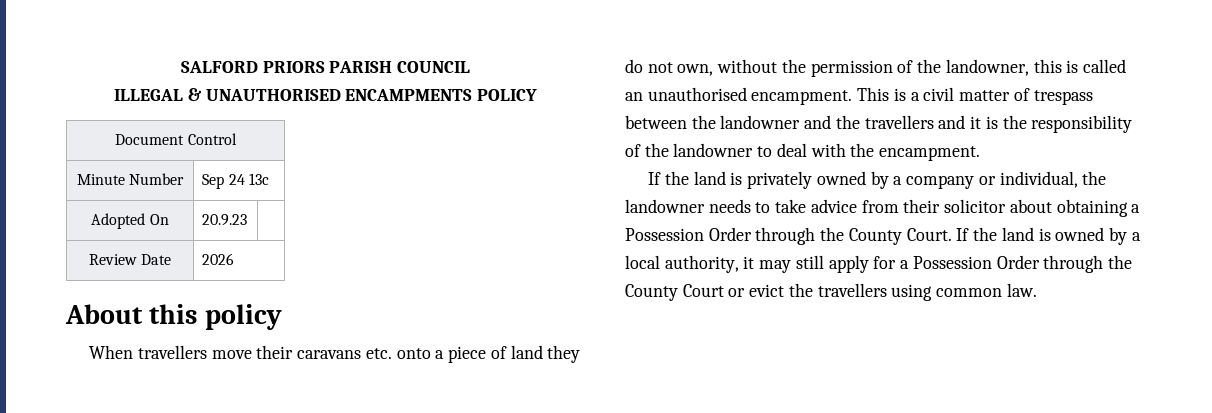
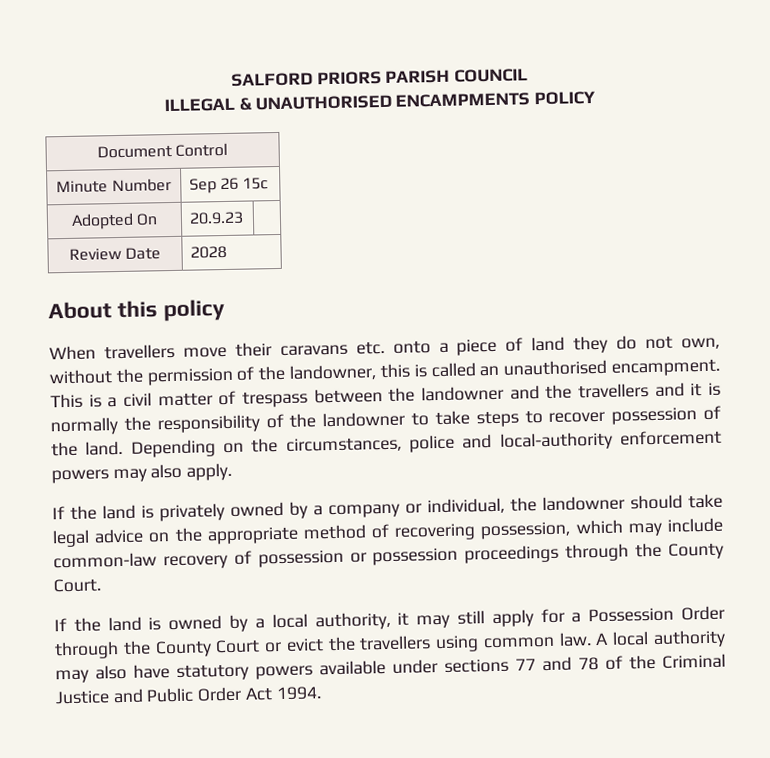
- Minute Number | Sep 24 13c
+ Minute Number | Sep 26 15c
- Review Date | 2026
+ Review Date | 2028
- This is a civil matter of trespass between the landowner and the travellers and it is the responsibility of the landowner to deal with the encampment.
+ This is a civil matter of trespass between the landowner and the travellers and it is normally the responsibility of the landowner to take steps to recover possession of the land. Depending on the circumstances, police and local-authority enforcement powers may also apply.
- If the land is privately owned by a company or individual, the landowner needs to take advice from their solicitor about obtaining a Possession Order through the County Court. If the land is owned by a local authority, it may still apply for a Possession Order through the County Court or evict the travellers using common law.
+ If the land is privately owned by a company or individual, the landowner should take legal advice on the appropriate method of recovering possession, which may include common-law recovery of possession or possession proceedings through the County Court.
+ If the land is owned by a local authority, it may still apply for a Possession Order through the County Court or evict the travellers using common law.
+ A local authority may also have statutory powers available under sections 77 and 78 of the Criminal Justice and Public Order Act 1994.

